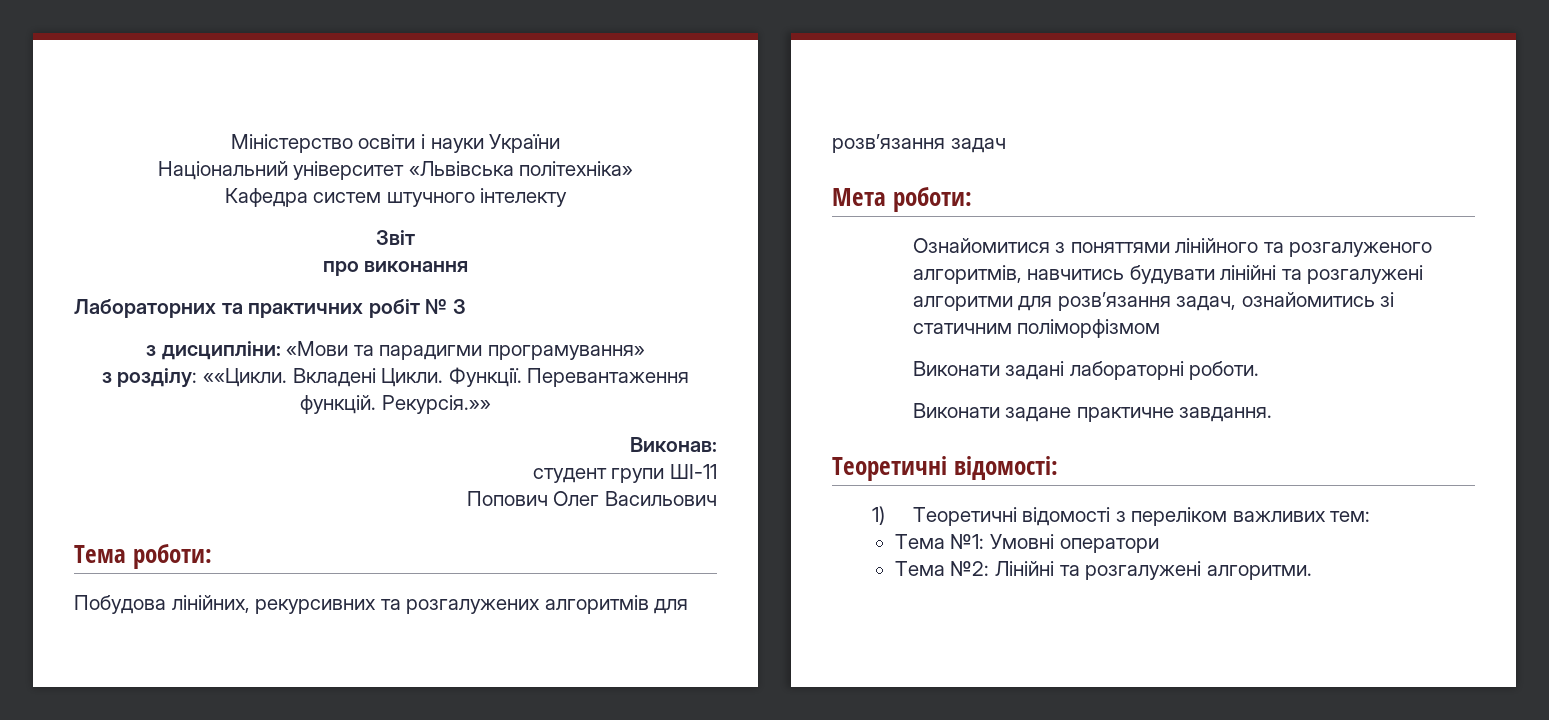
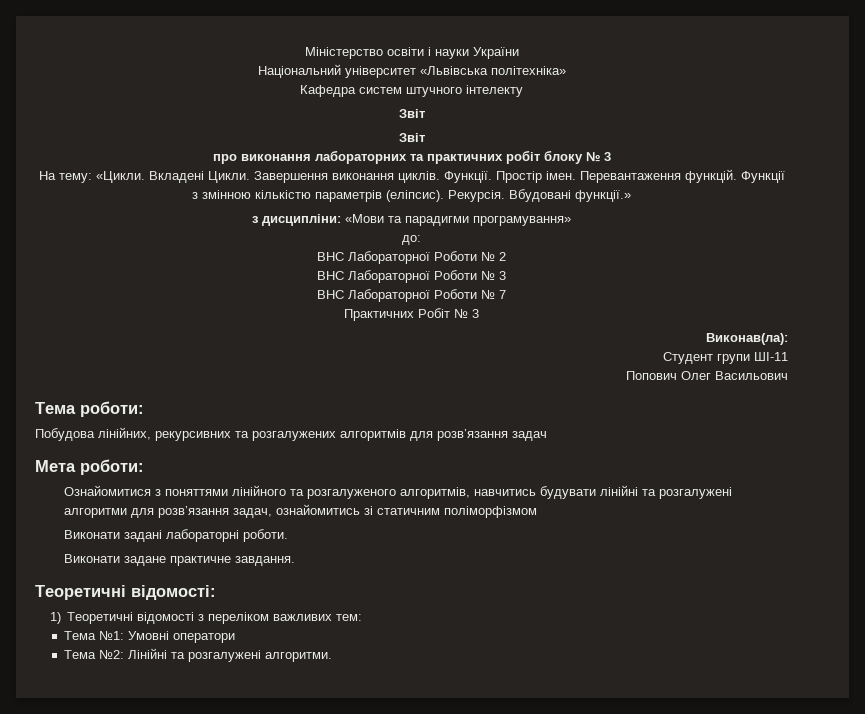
  Кафедра систем штучного інтелекту
+ Звіт
- про виконання
- Лабораторних та практичних робіт № 3
+ про виконання лабораторних та практичних робіт блоку № 3
+ На тему: «Цикли. Вкладені Цикли. Завершення виконання циклів. Функції. Простір імен. Перевантаження функцій. Функції з змінною кількістю параметрів (еліпсис). Рекурсія. Вбудовані функції.»
- з розділу: ««Цикли. Вкладені Цикли. Функції. Перевантаження функцій. Рекурсія.»»
- Виконав:
- студент групи ШІ-11
+ до:
+ ВНС Лабораторної Роботи № 2
+ ВНС Лабораторної Роботи № 3
+ ВНС Лабораторної Роботи № 7
+ Практичних Робіт № 3
+ Виконав(ла):
+ Студент групи ШІ-11

